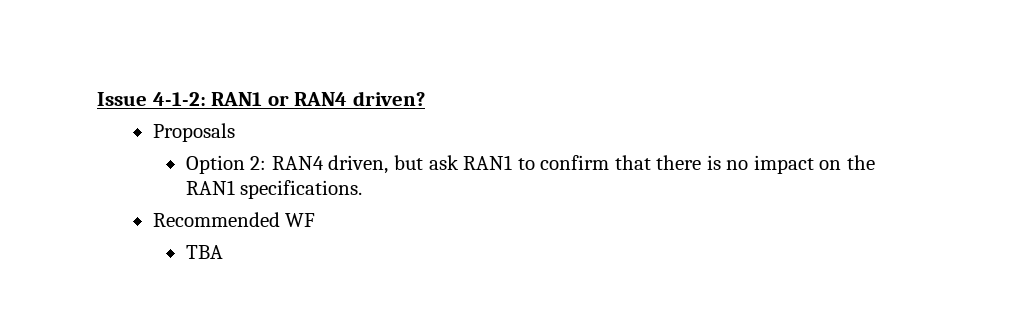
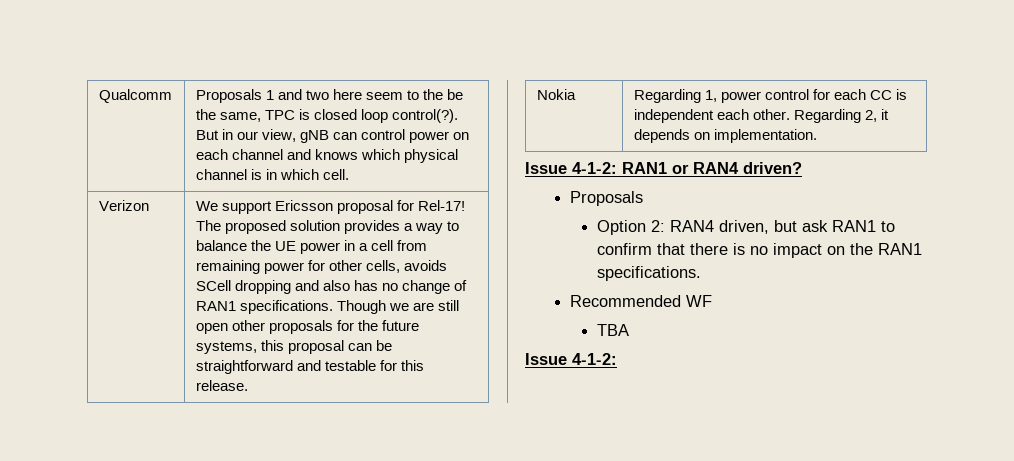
+ Qualcomm | Proposals 1 and two here seem to the be the same, TPC is closed loop control(?). But in our view, gNB can control power on each channel and knows which physical channel is in which cell.
+ Verizon | We support Ericsson proposal for Rel-17! The proposed solution provides a way to balance the UE power in a cell from remaining power for other cells, avoids SCell dropping and also has no change of RAN1 specifications. Though we are still open other proposals for the future systems, this proposal can be straightforward and testable for this release.
+ Nokia | Regarding 1, power control for each CC is independent each other. Regarding 2, it depends on implementation.
  TBA
+ Issue 4-1-2:

